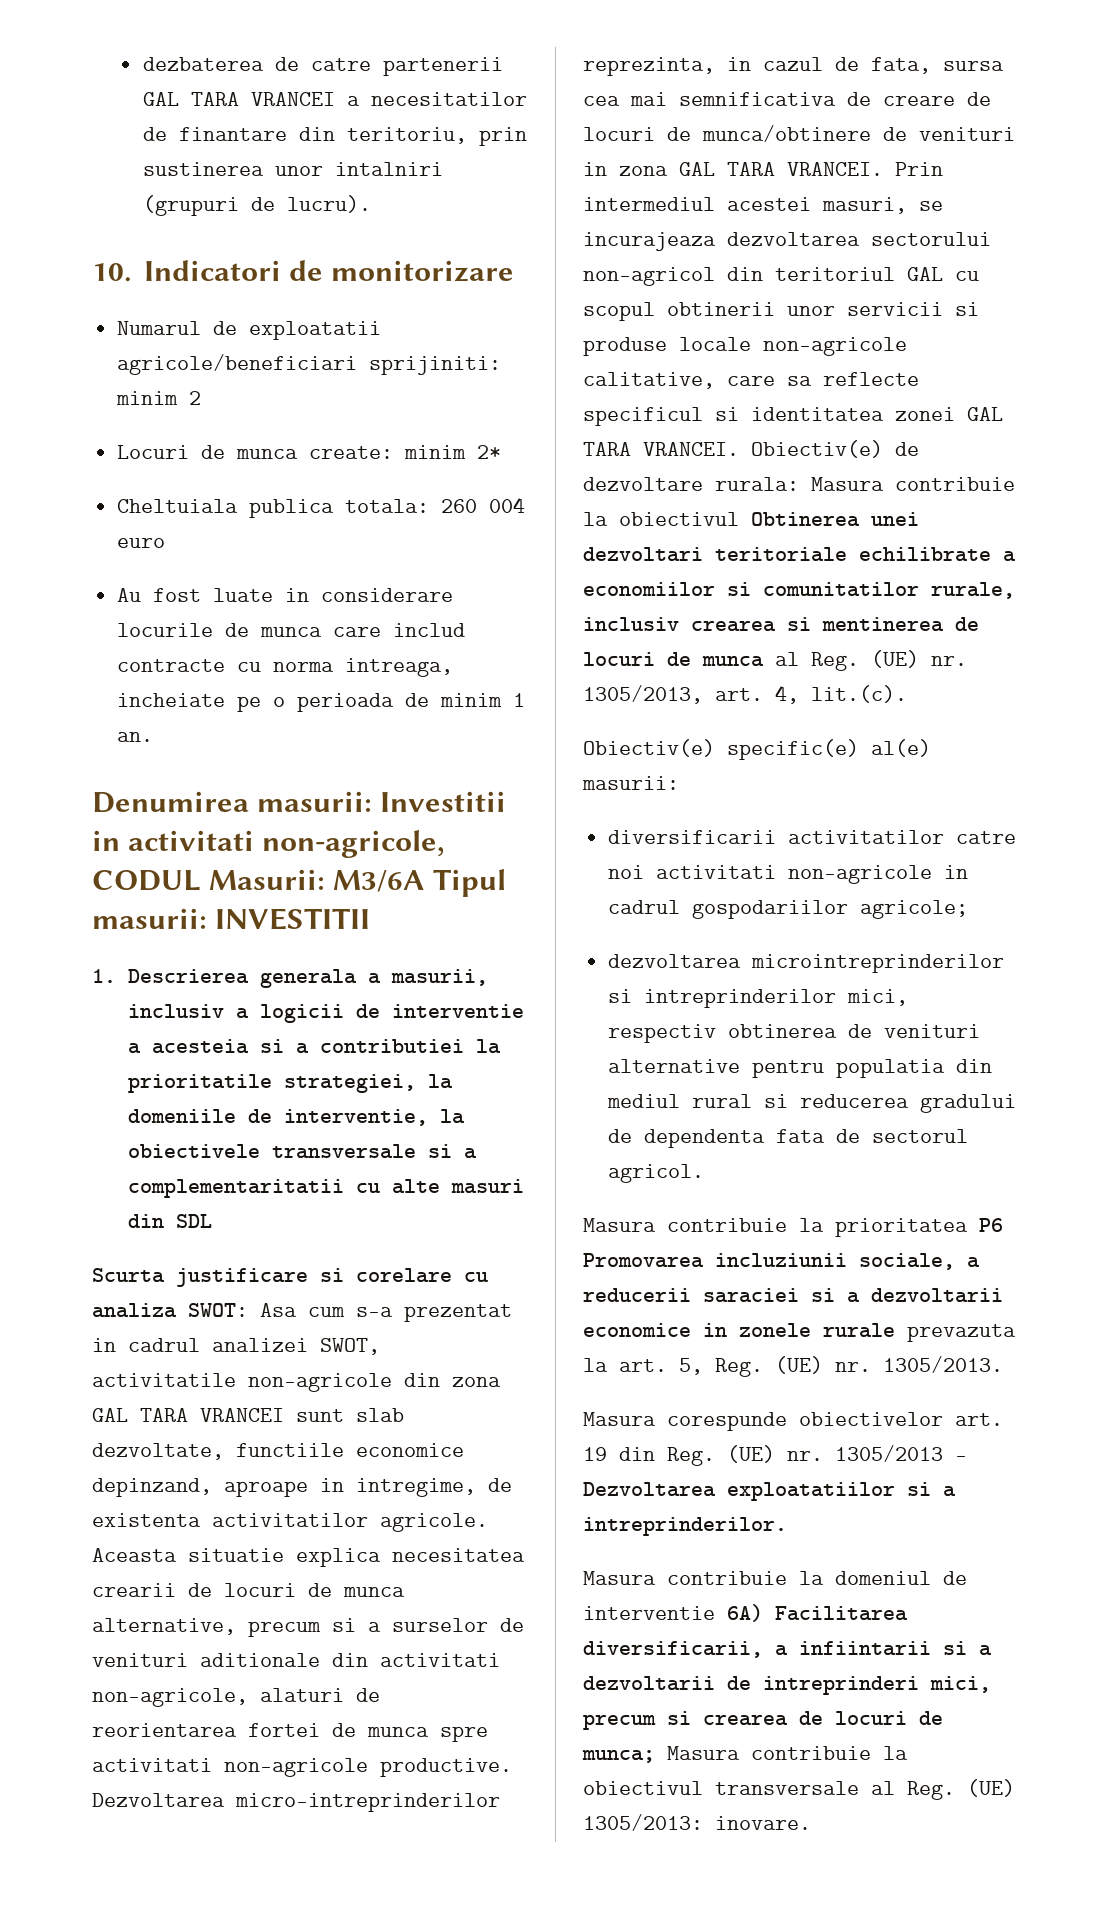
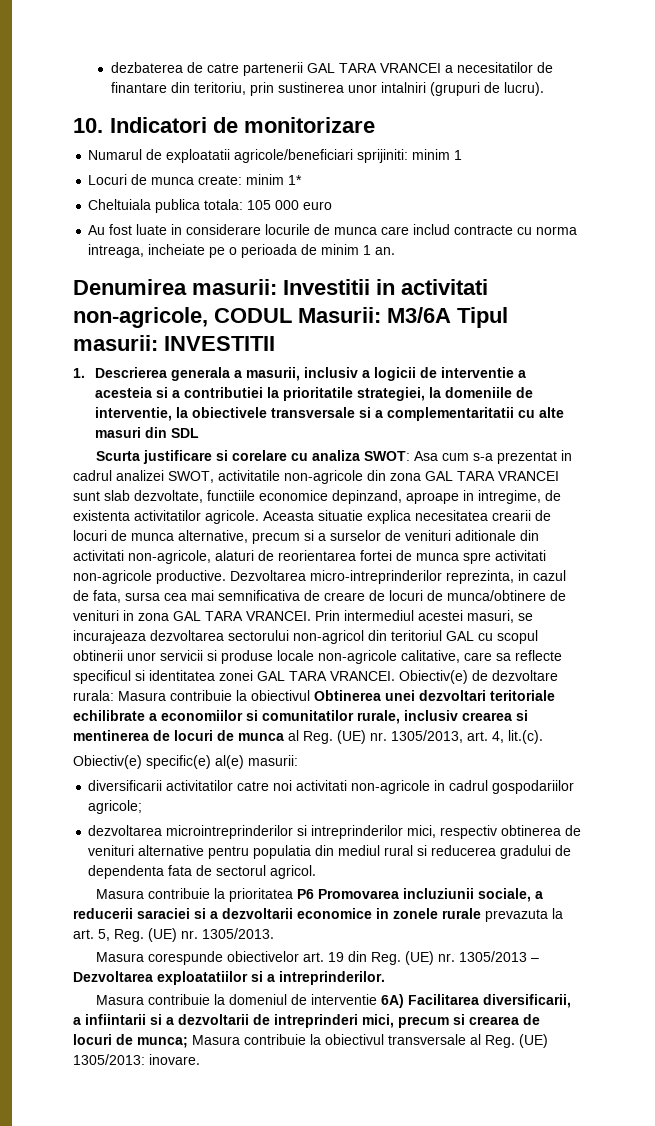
- Numarul de exploatatii agricole/beneficiari sprijiniti: minim 2
+ Numarul de exploatatii agricole/beneficiari sprijiniti: minim 1
- Locuri de munca create: minim 2*
+ Locuri de munca create: minim 1*
- Cheltuiala publica totala: 260 004 euro
+ Cheltuiala publica totala: 105 000 euro

